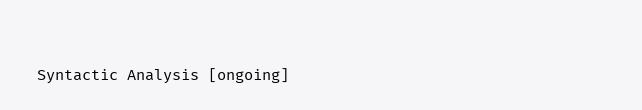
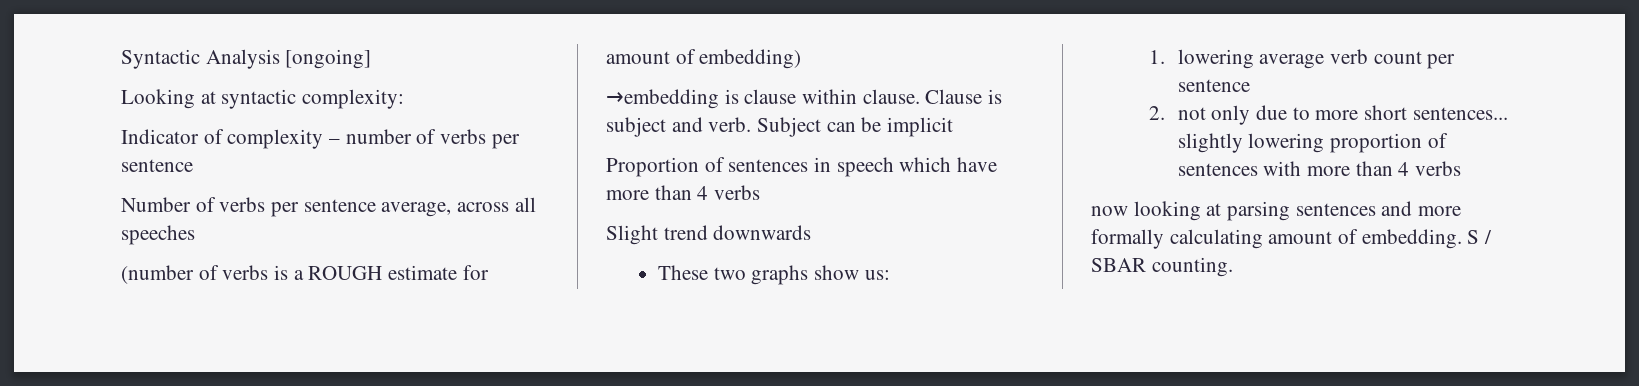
+ Looking at syntactic complexity:
+ Indicator of complexity – number of verbs per sentence
+ Number of verbs per sentence average, across all speeches
+ (number of verbs is a ROUGH estimate for amount of embedding)
+ →embedding is clause within clause. Clause is subject and verb. Subject can be implicit
+ Proportion of sentences in speech which have more than 4 verbs
+ Slight trend downwards
+ These two graphs show us:
+ 1. lowering average verb count per sentence
+ 2. not only due to more short sentences... slightly lowering proportion of sentences with more than 4 verbs
+ now looking at parsing sentences and more formally calculating amount of embedding. S / SBAR counting.

